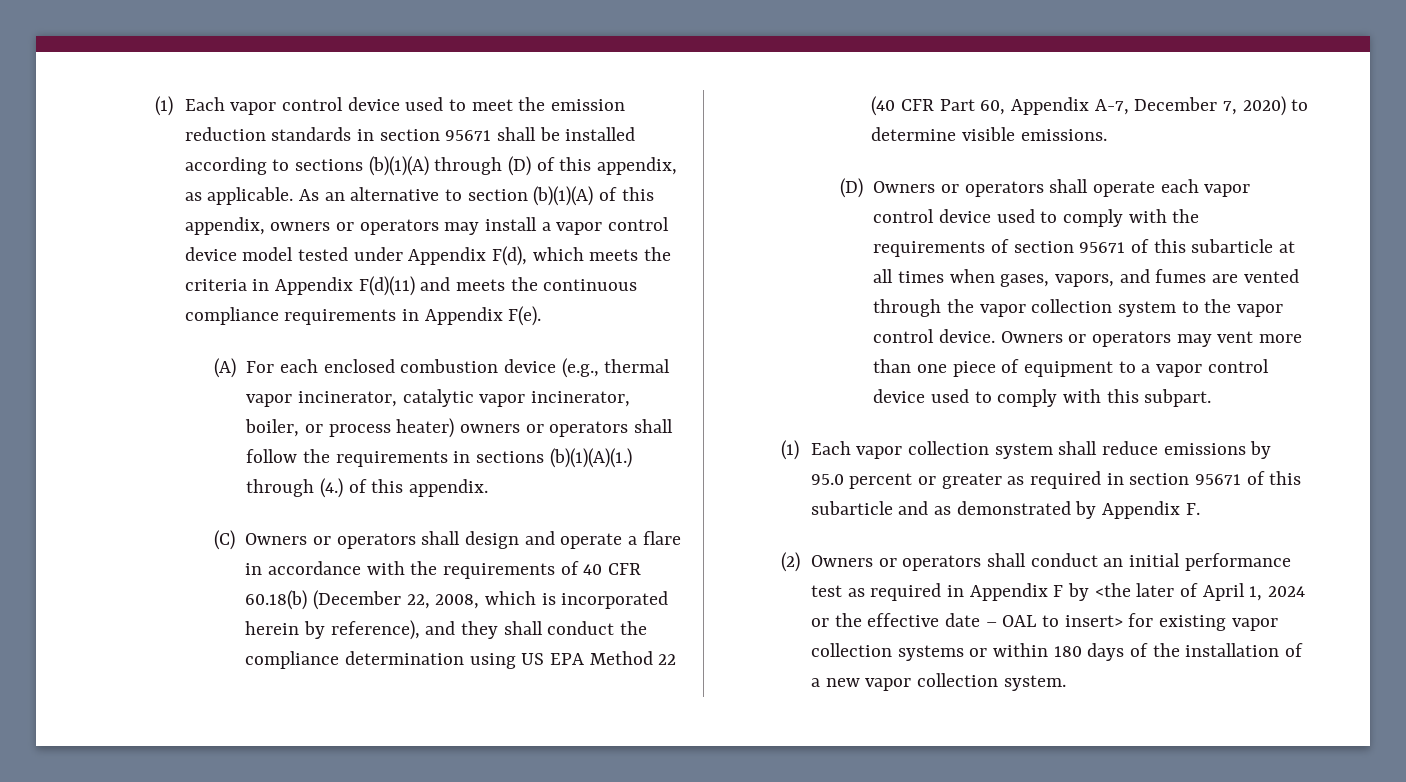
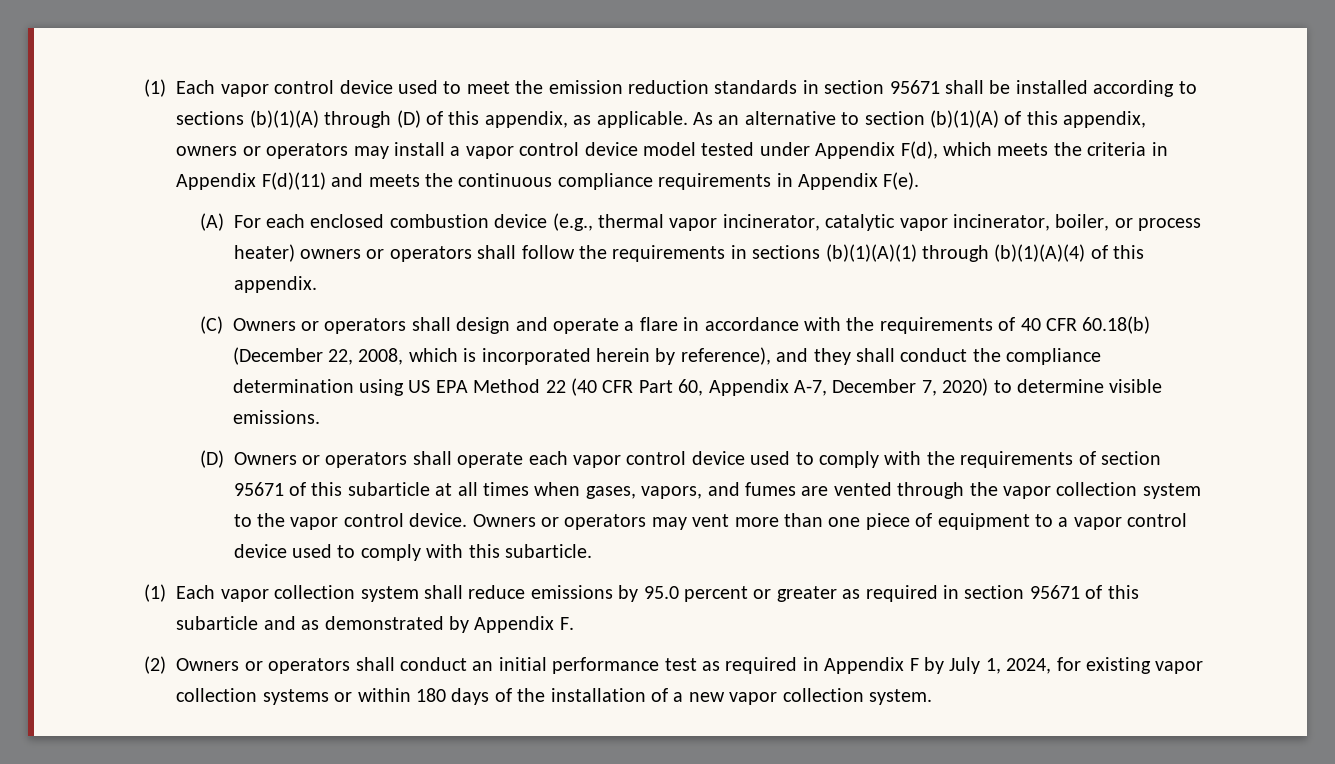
- (A) For each enclosed combustion device (e.g., thermal vapor incinerator, catalytic vapor incinerator, boiler, or process heater) owners or operators shall follow the requirements in sections (b)(1)(A)(1.) through (4.) of this appendix.
+ (A) For each enclosed combustion device (e.g., thermal vapor incinerator, catalytic vapor incinerator, boiler, or process heater) owners or operators shall follow the requirements in sections (b)(1)(A)(1) through (b)(1)(A)(4) of this appendix.
- Owners or operators may vent more than one piece of equipment to a vapor control device used to comply with this subpart.
+ Owners or operators may vent more than one piece of equipment to a vapor control device used to comply with this subarticle.
- (2) Owners or operators shall conduct an initial performance test as required in Appendix F by <the later of April 1, 2024 or the effective date – OAL to insert> for existing vapor collection systems or within 180 days of the installation of a new vapor collection system.
+ (2) Owners or operators shall conduct an initial performance test as required in Appendix F by July 1, 2024, for existing vapor collection systems or within 180 days of the installation of a new vapor collection system.

